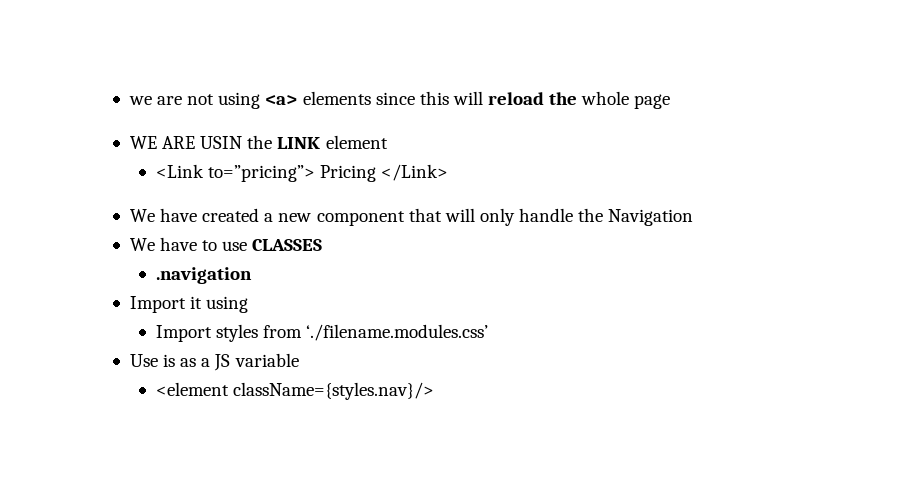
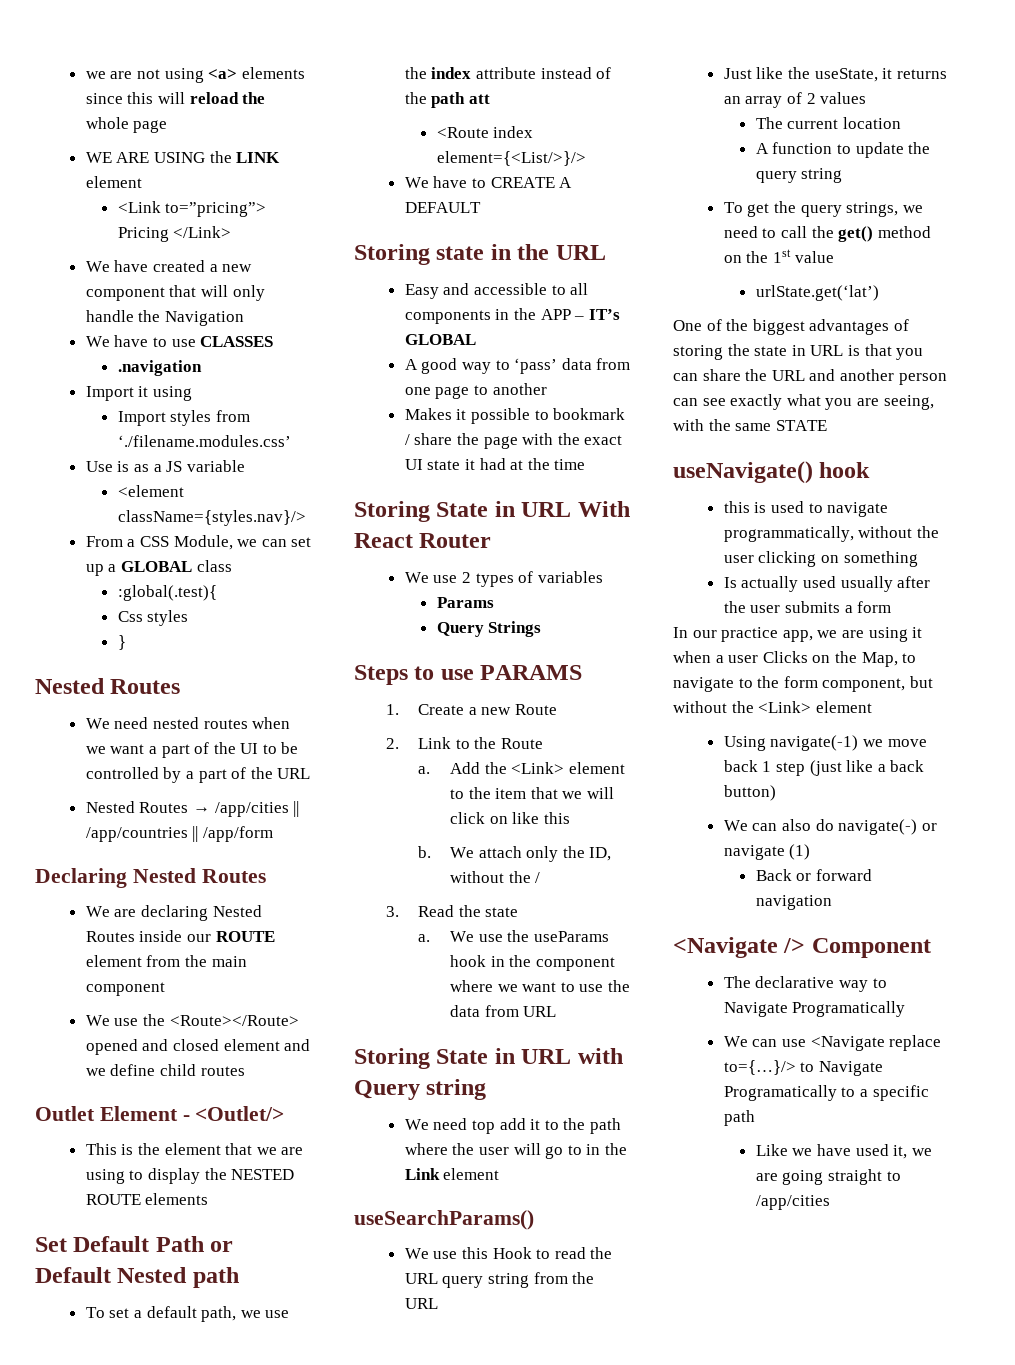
- WE ARE USIN the LINK element
+ WE ARE USING the LINK element
+ From a CSS Module, we can set up a GLOBAL class
+ :global(.test){
+ Css styles
+ }
+ Nested Routes
+ We need nested routes when we want a part of the UI to be controlled by a part of the URL
+ Nested Routes → /app/cities || /app/countries || /app/form
+ Declaring Nested Routes
+ We are declaring Nested Routes inside our ROUTE element from the main component
+ We use the <Route></Route> opened and closed element and we define child routes
+ Outlet Element - <Outlet/>
+ This is the element that we are using to display the NESTED ROUTE elements
+ Set Default Path or Default Nested path
+ To set a default path, we use the index attribute instead of the path att
+ <Route index element={<List/>}/>
+ We have to CREATE A DEFAULT
+ Storing state in the URL
+ Easy and accessible to all components in the APP – IT’s GLOBAL
+ A good way to ‘pass’ data from one page to another
+ Makes it possible to bookmark / share the page with the exact UI state it had at the time
+ Storing State in URL With React Router
+ We use 2 types of variables
+ Params
+ Query Strings
+ Steps to use PARAMS
+ 1. Create a new Route
+ 2. Link to the Route
+ a. Add the <Link> element to the item that we will click on like this
+ b. We attach only the ID, without the /
+ 3. Read the state
+ a. We use the useParams hook in the component where we want to use the data from URL
+ Storing State in URL with Query string
+ We need top add it to the path where the user will go to in the Link element
+ useSearchParams()
+ We use this Hook to read the URL query string from the URL
+ Just like the useState, it returns an array of 2 values
+ The current location
+ A function to update the query string
+ To get the query strings, we need to call the get() method on the 1st value
+ urlState.get(‘lat’)
+ One of the biggest advantages of storing the state in URL is that you can share the URL and another person can see exactly what you are seeing, with the same STATE
+ useNavigate() hook
+ this is used to navigate programmatically, without the user clicking on something
+ Is actually used usually after the user submits a form
+ In our practice app, we are using it when a user Clicks on the Map, to navigate to the form component, but without the <Link> element
+ Using navigate(-1) we move back 1 step (just like a back button)
+ We can also do navigate(-) or navigate (1)
+ Back or forward navigation
+ <Navigate /> Component
+ The declarative way to Navigate Programatically
+ We can use <Navigate replace to={…}/> to Navigate Programatically to a specific path
+ Like we have used it, we are going straight to /app/cities

